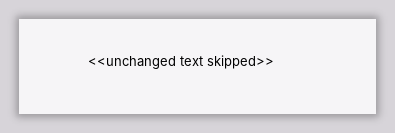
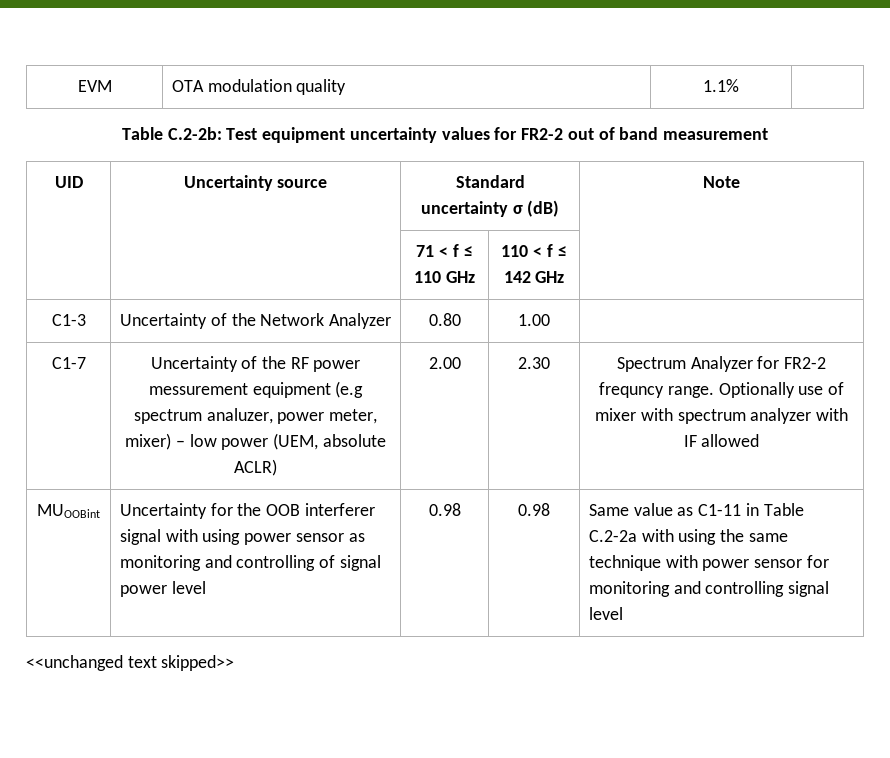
+ EVM | OTA modulation quality | 1.1% |
+ Table C.2-2b: Test equipment uncertainty values for FR2-2 out of band measurement
+ UID | Uncertainty source | Standard uncertainty σ (dB) | Note
+ | | 71 < f ≤ 110 GHz | 110 < f ≤ 142 GHz |
+ C1-3 | Uncertainty of the Network Analyzer | 0.80 | 1.00 |
+ C1-7 | Uncertainty of the RF power messurement equipment (e.g spectrum analuzer, power meter, mixer) – low power (UEM, absolute ACLR) | 2.00 | 2.30 | Spectrum Analyzer for FR2-2 frequncy range. Optionally use of mixer with spectrum analyzer with IF allowed
+ MUOOBint | Uncertainty for the OOB interferer signal with using power sensor as monitoring and controlling of signal power level | 0.98 | 0.98 | Same value as C1-11 in Table C.2-2a with using the same technique with power sensor for monitoring and controlling signal level

